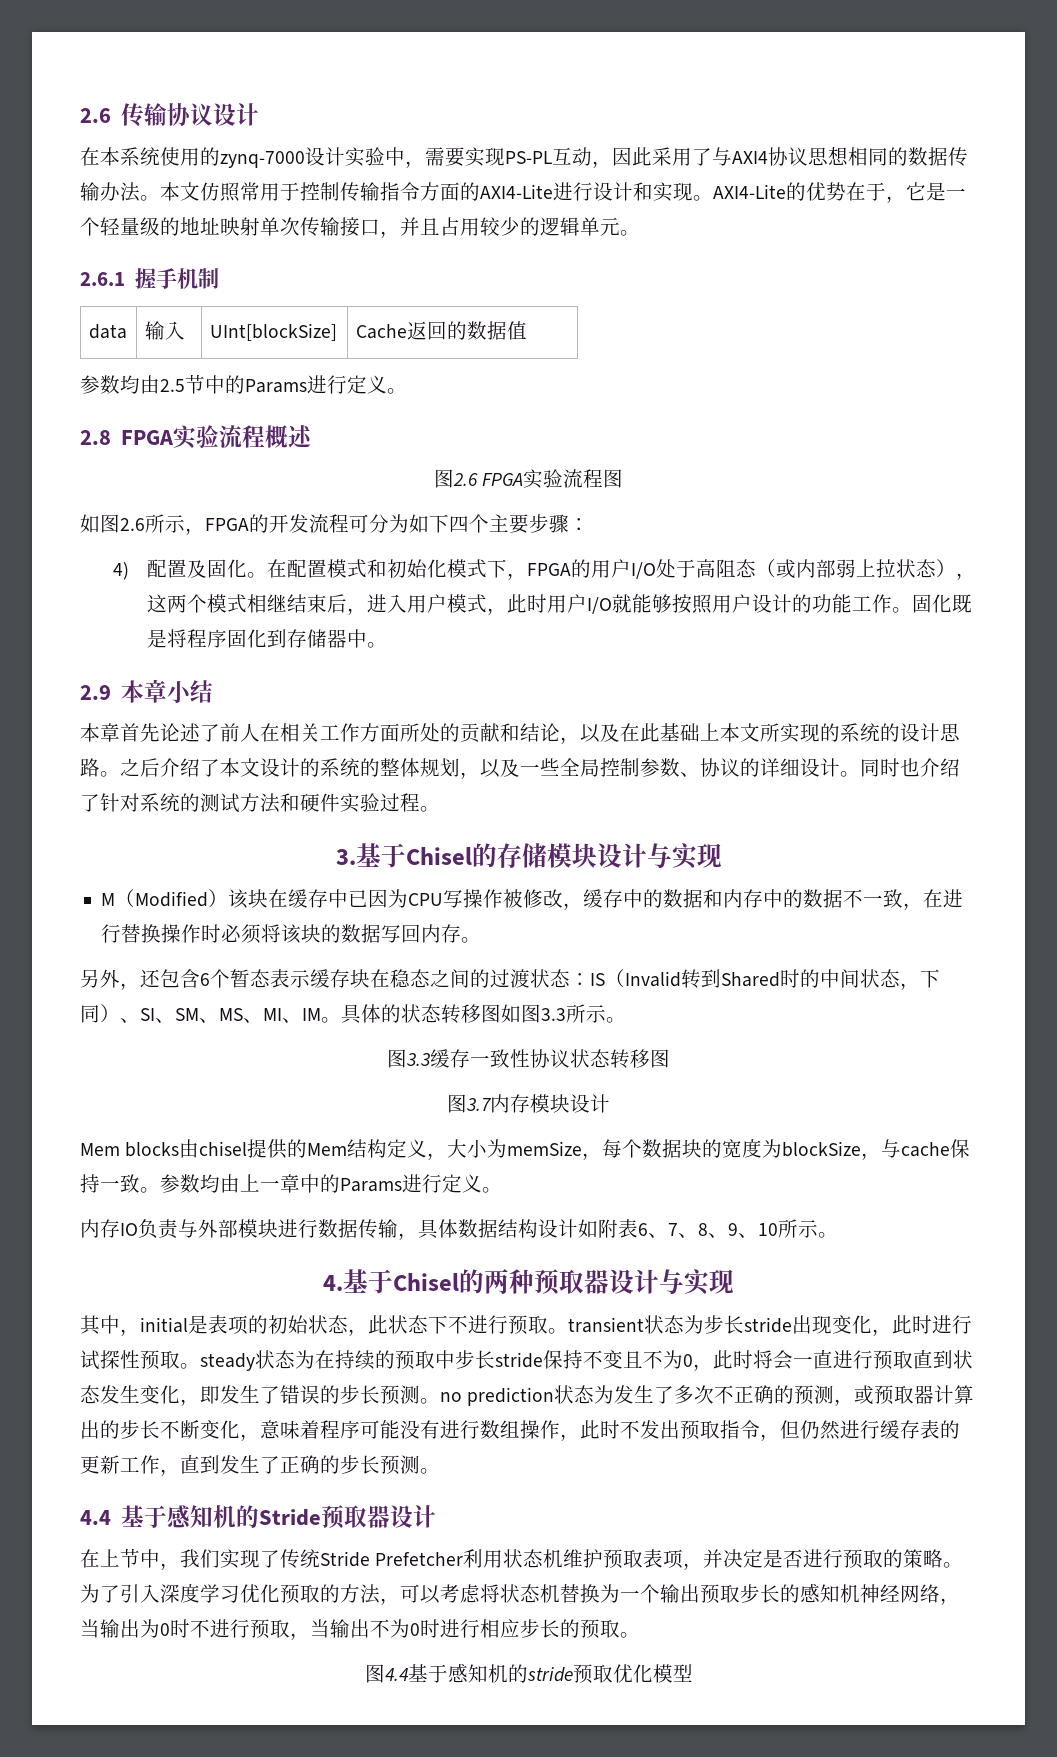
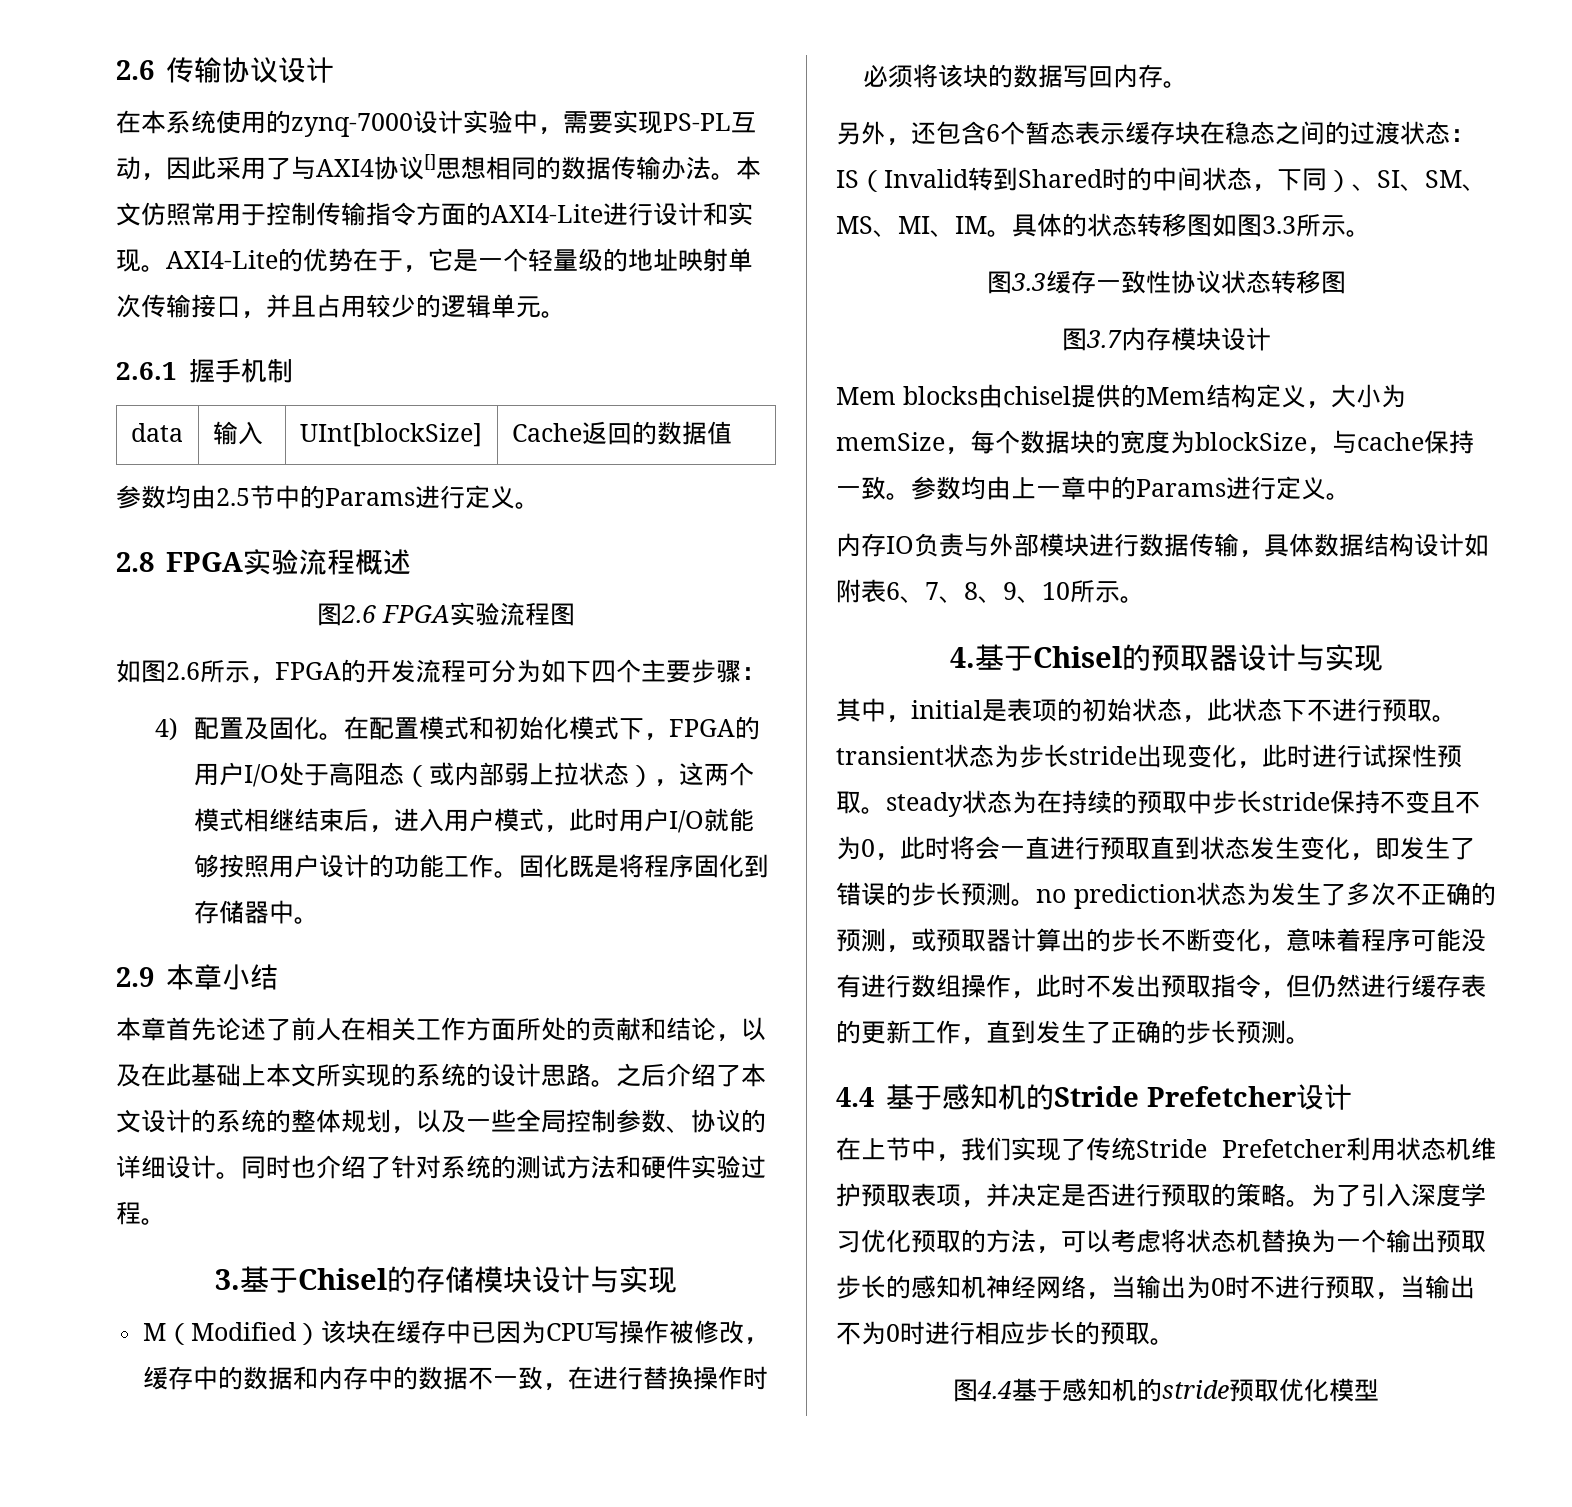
- 在本系统使用的zynq-7000设计实验中，需要实现PS-PL互动，因此采用了与AXI4协议思想相同的数据传输办法。
+ 在本系统使用的zynq-7000设计实验中，需要实现PS-PL互动，因此采用了与AXI4协议[]思想相同的数据传输办法。
- 4.基于Chisel的两种预取器设计与实现
+ 4.基于Chisel的预取器设计与实现
- 4.4基于感知机的Stride预取器设计
+ 4.4基于感知机的Stride Prefetcher设计

